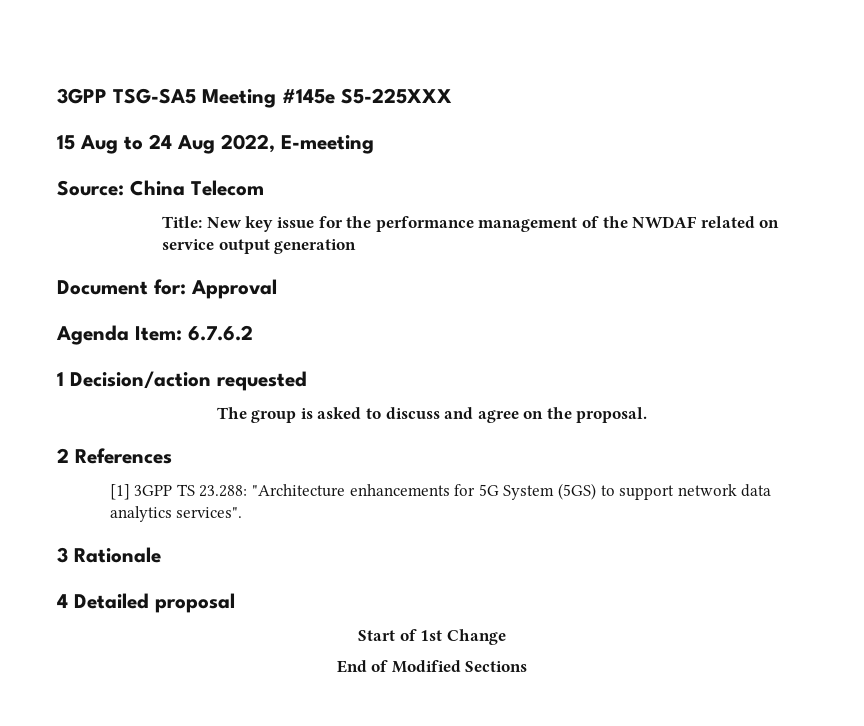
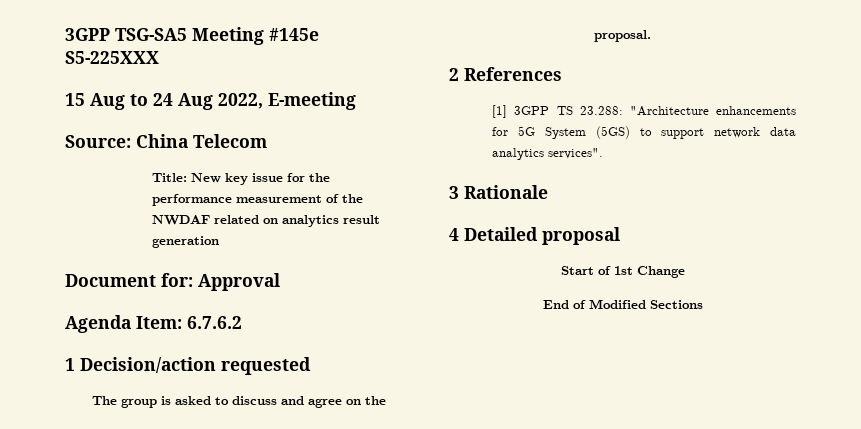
- Title: New key issue for the performance management of the NWDAF related on service output generation
+ Title: New key issue for the performance measurement of the NWDAF related on analytics result generation

